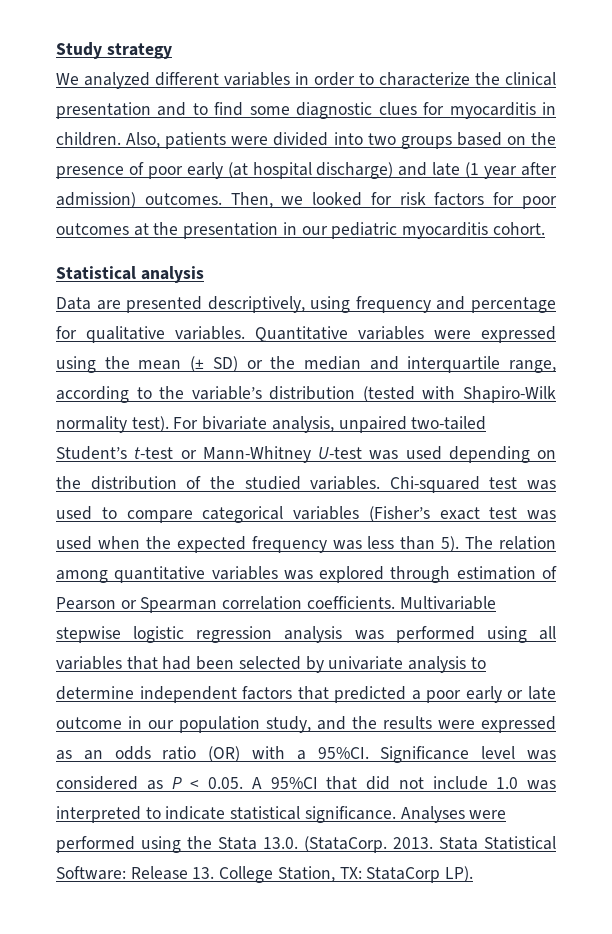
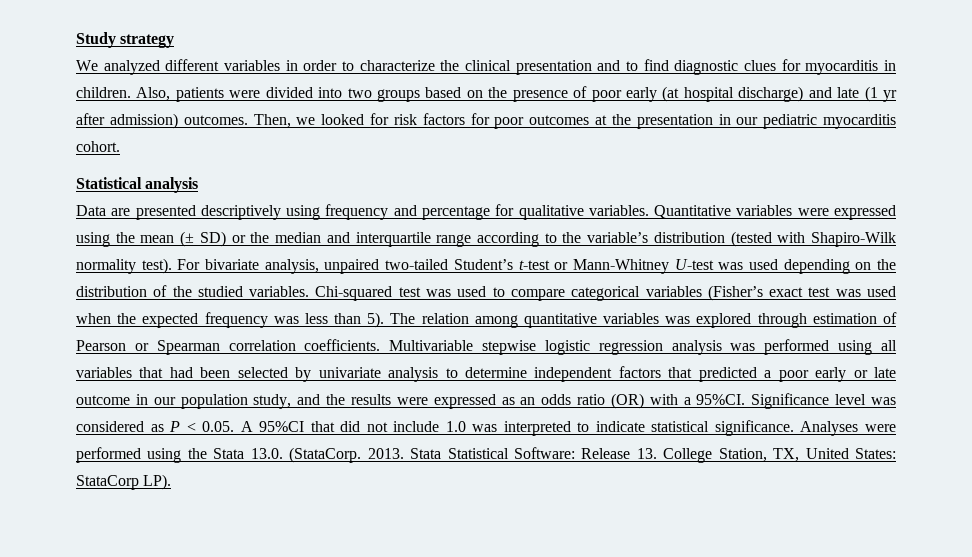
- We analyzed different variables in order to characterize the clinical presentation and to find some diagnostic clues for myocarditis in children.
+ We analyzed different variables in order to characterize the clinical presentation and to find diagnostic clues for myocarditis in children.
- Also, patients were divided into two groups based on the presence of poor early (at hospital discharge) and late (1 year after admission) outcomes.
+ Also, patients were divided into two groups based on the presence of poor early (at hospital discharge) and late (1 yr after admission) outcomes.
- Data are presented descriptively, using frequency and percentage for qualitative variables.
+ Data are presented descriptively using frequency and percentage for qualitative variables.
- Quantitative variables were expressed using the mean (± SD) or the median and interquartile range, according to the variable’s distribution (tested with Shapiro-Wilk normality test).
+ Quantitative variables were expressed using the mean (± SD) or the median and interquartile range according to the variable’s distribution (tested with Shapiro-Wilk normality test).
- Stata Statistical Software: Release 13. College Station, TX: StataCorp LP).
+ Stata Statistical Software: Release 13. College Station, TX, United States: StataCorp LP).

